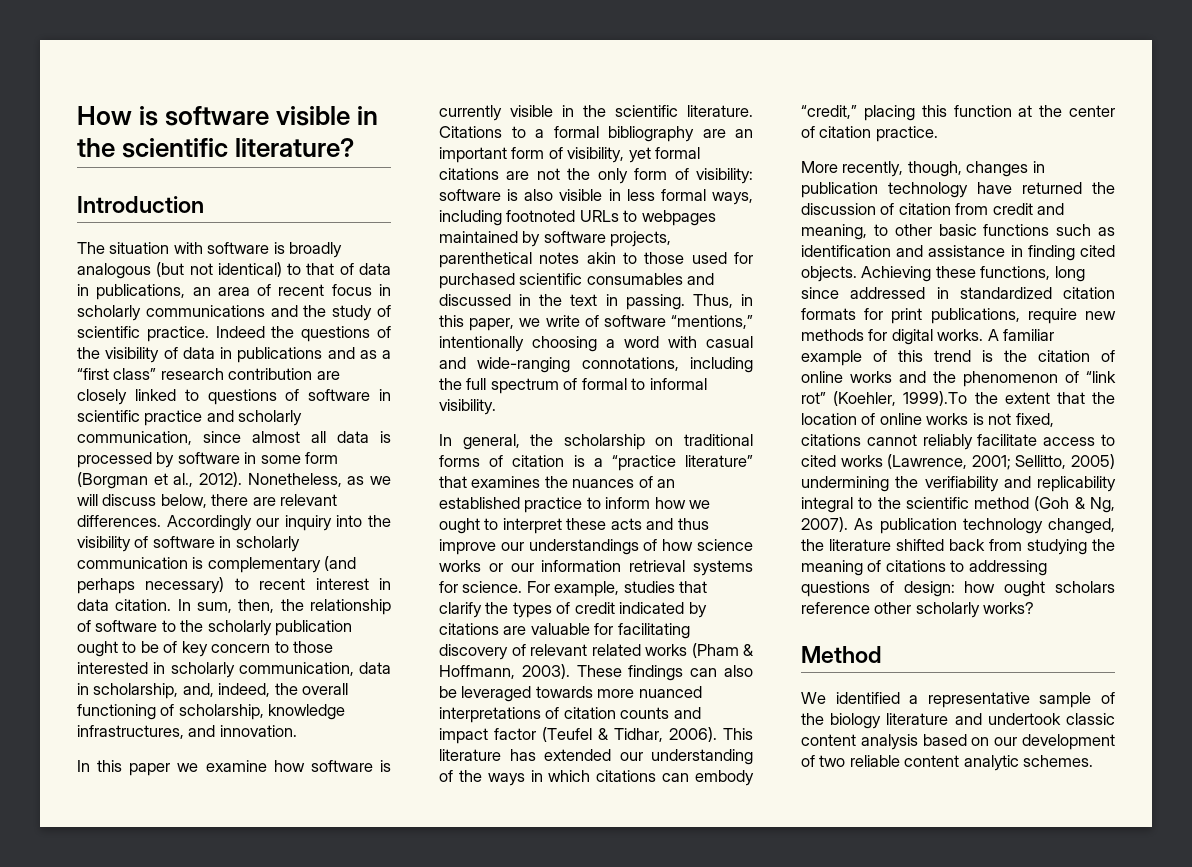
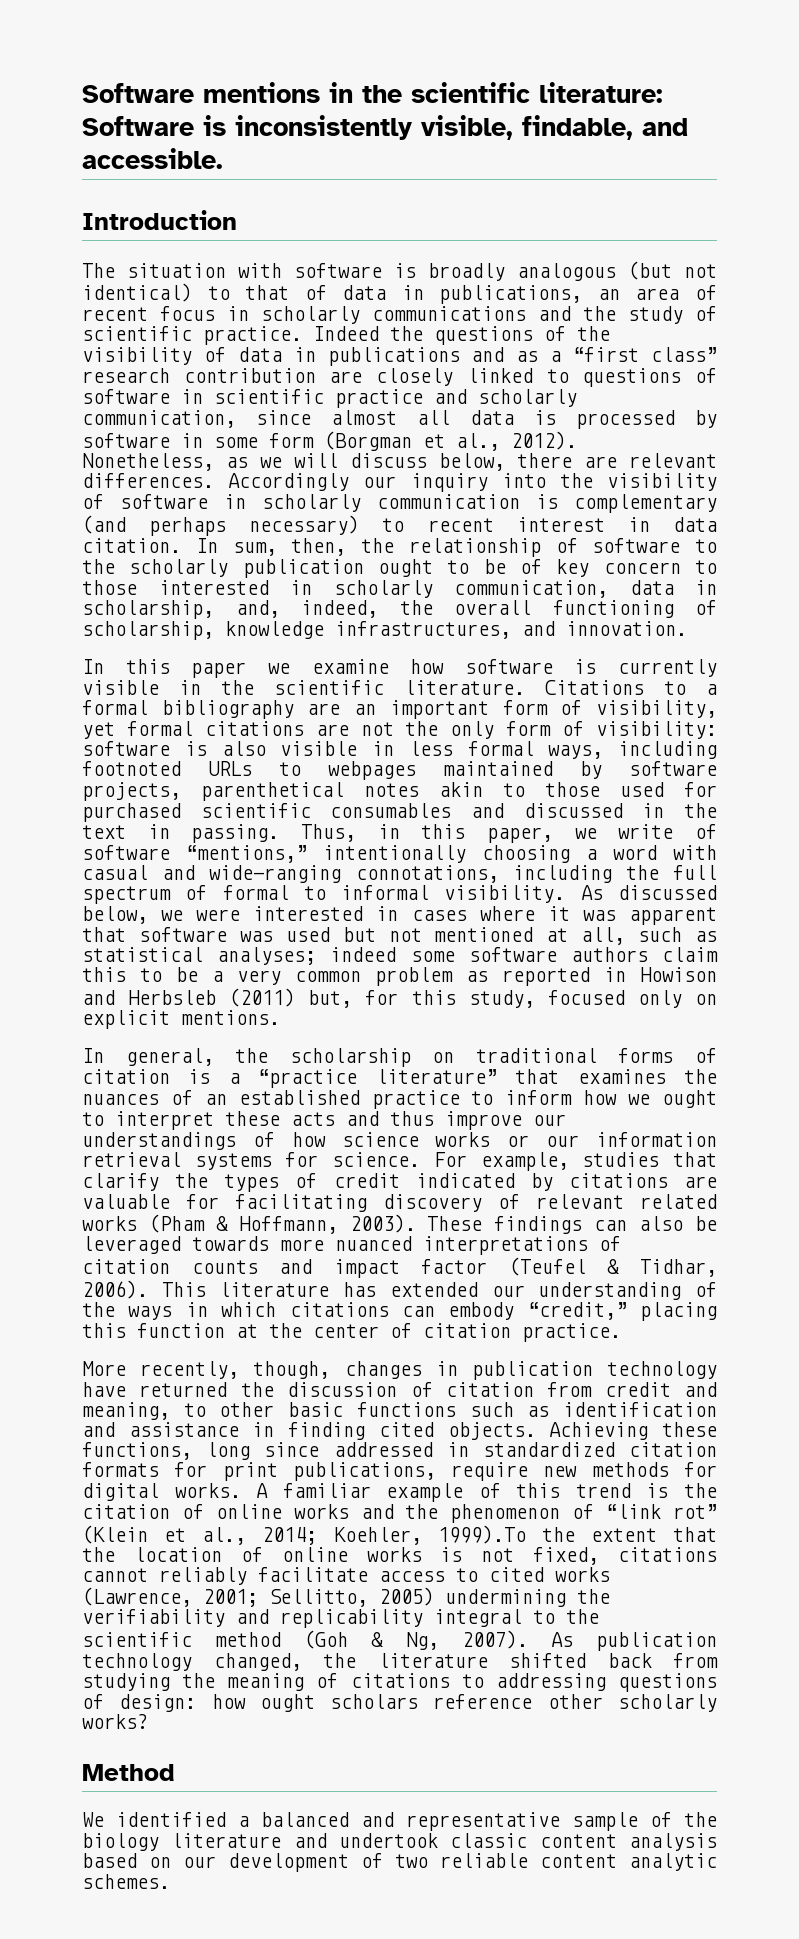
- How is software visible in the scientific literature?
+ Software mentions in the scientific literature: Software is inconsistently visible, findable, and accessible.
+ As discussed below, we were interested in cases where it was apparent that software was used but not mentioned at all, such as statistical analyses; indeed some software authors claim this to be a very common problem as reported in Howison and Herbsleb (2011) but, for this study, focused only on explicit mentions.
- A familiar example of this trend is the citation of online works and the phenomenon of “link rot” (Koehler, 1999).To the extent that the location of online works is not fixed, citations cannot reliably facilitate access to cited works (Lawrence, 2001; Sellitto, 2005) undermining the verifiability and replicability integral to the scientific method (Goh & Ng, 2007).
+ A familiar example of this trend is the citation of online works and the phenomenon of “link rot” (Klein et al., 2014; Koehler, 1999).To the extent that the location of online works is not fixed, citations cannot reliably facilitate access to cited works (Lawrence, 2001; Sellitto, 2005) undermining the verifiability and replicability integral to the scientific method (Goh & Ng, 2007).
- We identified a representative sample of the biology literature and undertook classic content analysis based on our development of two reliable content analytic schemes.
+ We identified a balanced and representative sample of the biology literature and undertook classic content analysis based on our development of two reliable content analytic schemes.

